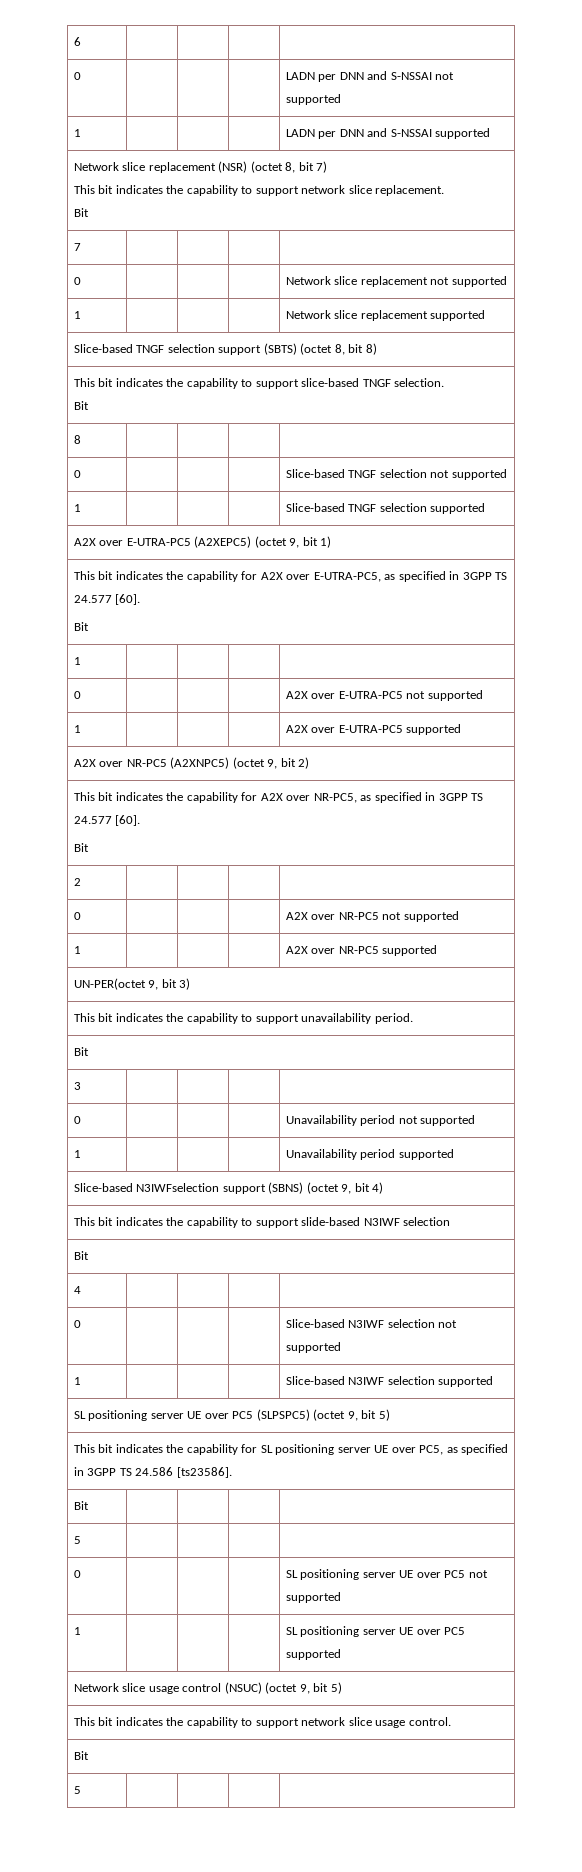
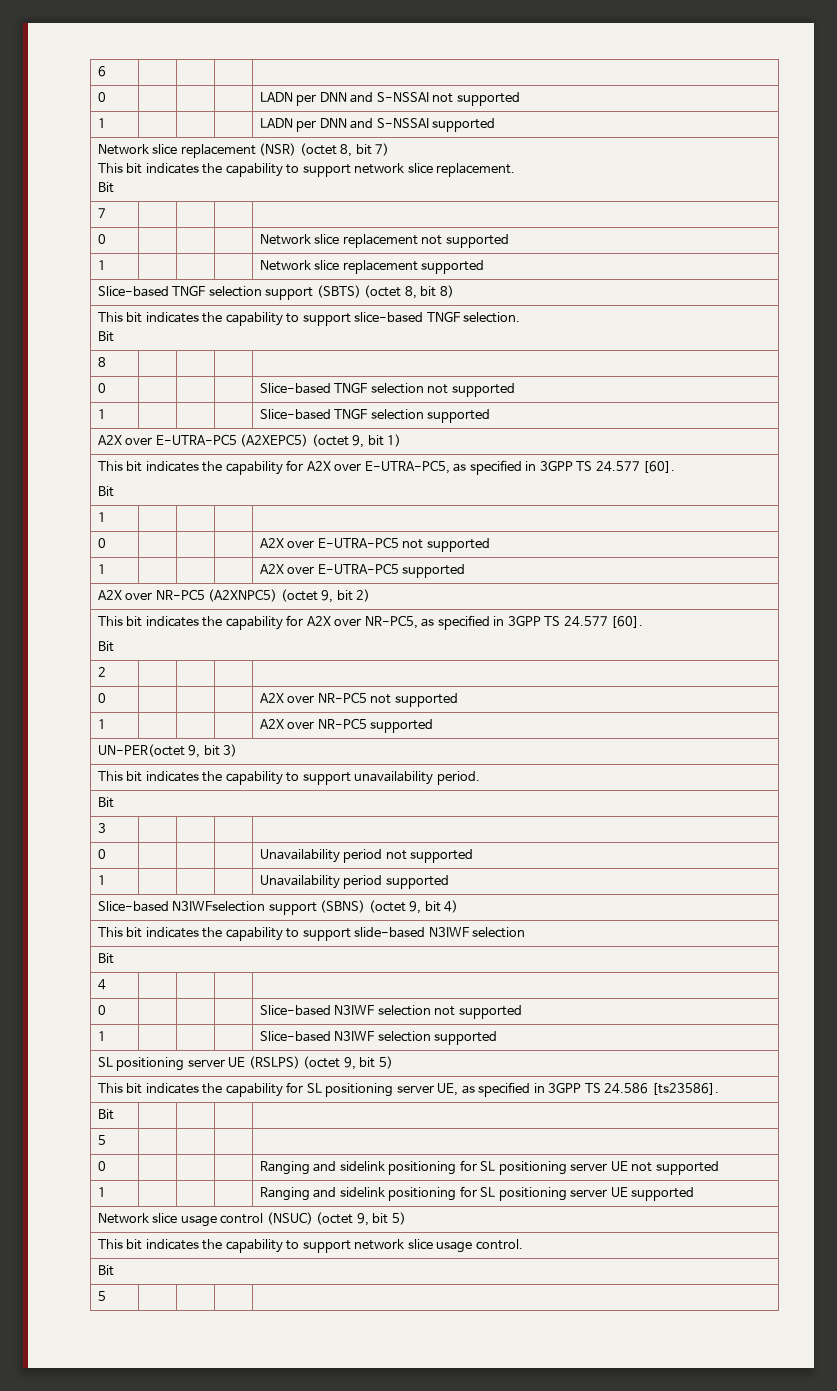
- SL positioning server UE over PC5 (SLPSPC5) (octet 9, bit 5)
+ SL positioning server UE (RSLPS) (octet 9, bit 5)
- This bit indicates the capability for SL positioning server UE over PC5, as specified in 3GPP TS 24.586 [ts23586].
+ This bit indicates the capability for SL positioning server UE, as specified in 3GPP TS 24.586 [ts23586].
- 0 | | | | SL positioning server UE over PC5 not supported
- 1 | | | | SL positioning server UE over PC5 supported
+ 0 | | | | Ranging and sidelink positioning for SL positioning server UE not supported
+ 1 | | | | Ranging and sidelink positioning for SL positioning server UE supported

